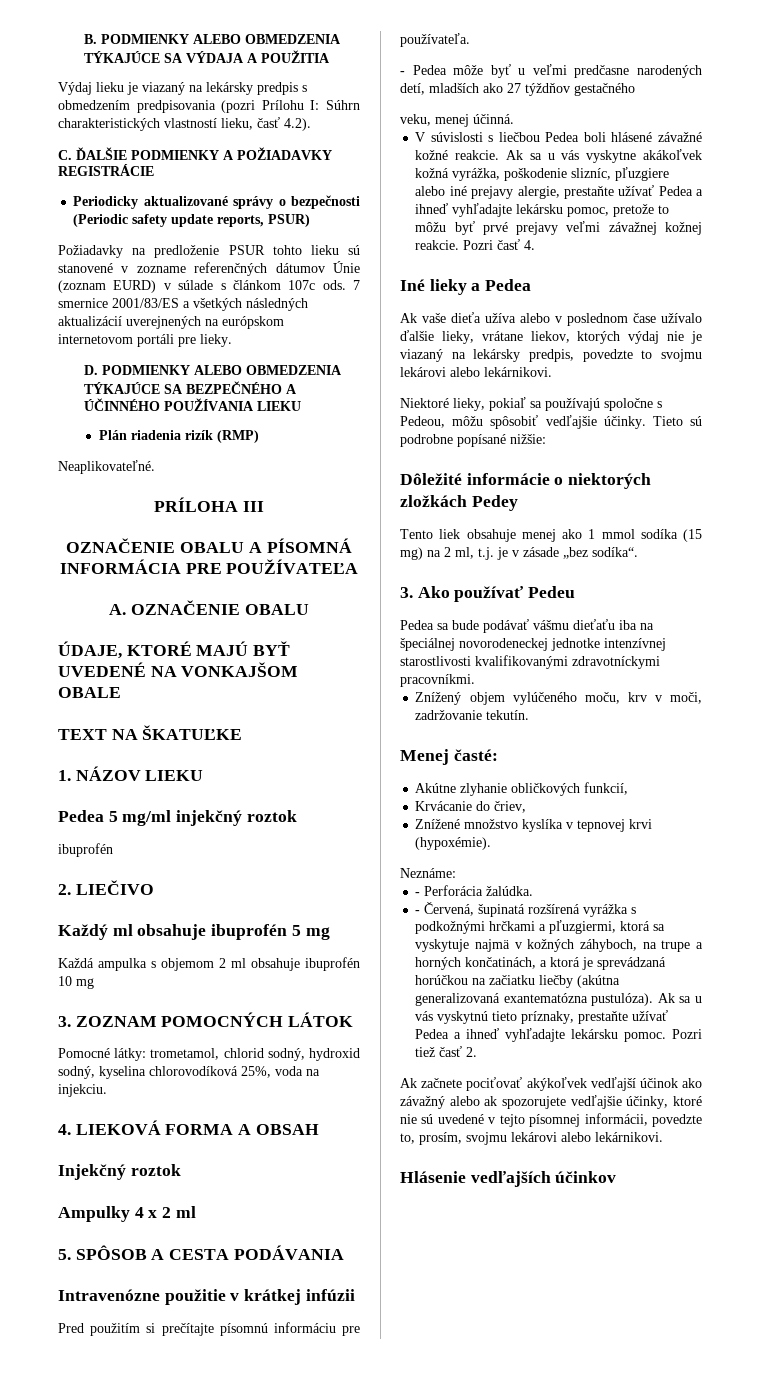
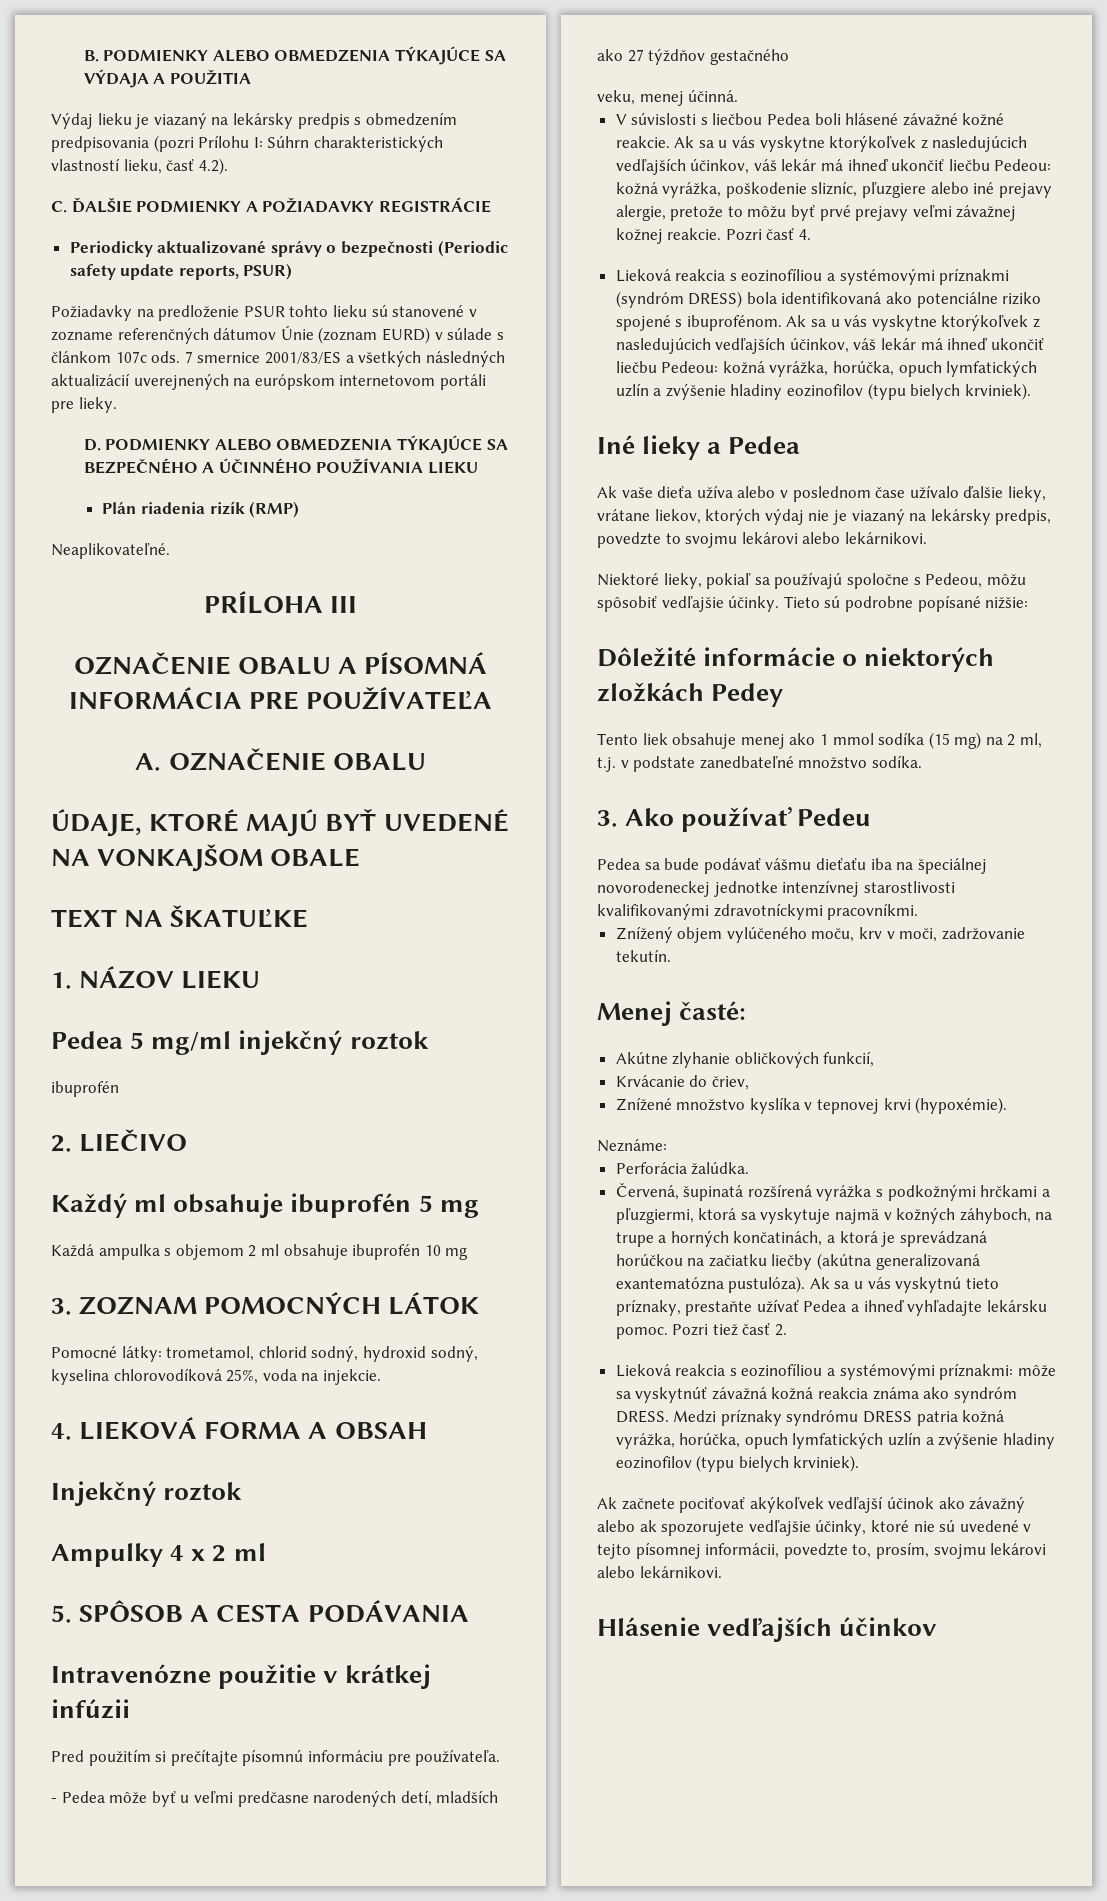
- Pomocné látky: trometamol, chlorid sodný, hydroxid sodný, kyselina chlorovodíková 25%, voda na injekciu.
+ Pomocné látky: trometamol, chlorid sodný, hydroxid sodný, kyselina chlorovodíková 25%, voda na injekcie.
- Ak sa u vás vyskytne akákoľvek kožná vyrážka, poškodenie slizníc, pľuzgiere alebo iné prejavy alergie, prestaňte užívať Pedea a ihneď vyhľadajte lekársku pomoc, pretože to môžu byť prvé prejavy veľmi závažnej kožnej reakcie.
+ Ak sa u vás vyskytne ktorýkoľvek z nasledujúcich vedľajších účinkov, váš lekár má ihneď ukončiť liečbu Pedeou: kožná vyrážka, poškodenie slizníc, pľuzgiere alebo iné prejavy alergie, pretože to môžu byť prvé prejavy veľmi závažnej kožnej reakcie.
+ Lieková reakcia s eozinofíliou a systémovými príznakmi (syndróm DRESS) bola identifikovaná ako potenciálne riziko spojené s ibuprofénom. Ak sa u vás vyskytne ktorýkoľvek z nasledujúcich vedľajších účinkov, váš lekár má ihneď ukončiť liečbu Pedeou: kožná vyrážka, horúčka, opuch lymfatických uzlín a zvýšenie hladiny eozinofilov (typu bielych krviniek).
- Tento liek obsahuje menej ako 1 mmol sodíka (15 mg) na 2 ml, t.j. je v zásade „bez sodíka“.
+ Tento liek obsahuje menej ako 1 mmol sodíka (15 mg) na 2 ml, t.j. v podstate zanedbateľné množstvo sodíka.
- - Perforácia žalúdka.
+ Perforácia žalúdka.
- - Červená, šupinatá rozšírená vyrážka s podkožnými hrčkami a pľuzgiermi, ktorá sa vyskytuje najmä v kožných záhyboch, na trupe a horných končatinách, a ktorá je sprevádzaná horúčkou na začiatku liečby (akútna generalizovaná exantematózna pustulóza).
+ Červená, šupinatá rozšírená vyrážka s podkožnými hrčkami a pľuzgiermi, ktorá sa vyskytuje najmä v kožných záhyboch, na trupe a horných končatinách, a ktorá je sprevádzaná horúčkou na začiatku liečby (akútna generalizovaná exantematózna pustulóza).
+ Lieková reakcia s eozinofíliou a systémovými príznakmi: môže sa vyskytnúť závažná kožná reakcia známa ako syndróm DRESS. Medzi príznaky syndrómu DRESS patria kožná vyrážka, horúčka, opuch lymfatických uzlín a zvýšenie hladiny eozinofilov (typu bielych krviniek).

